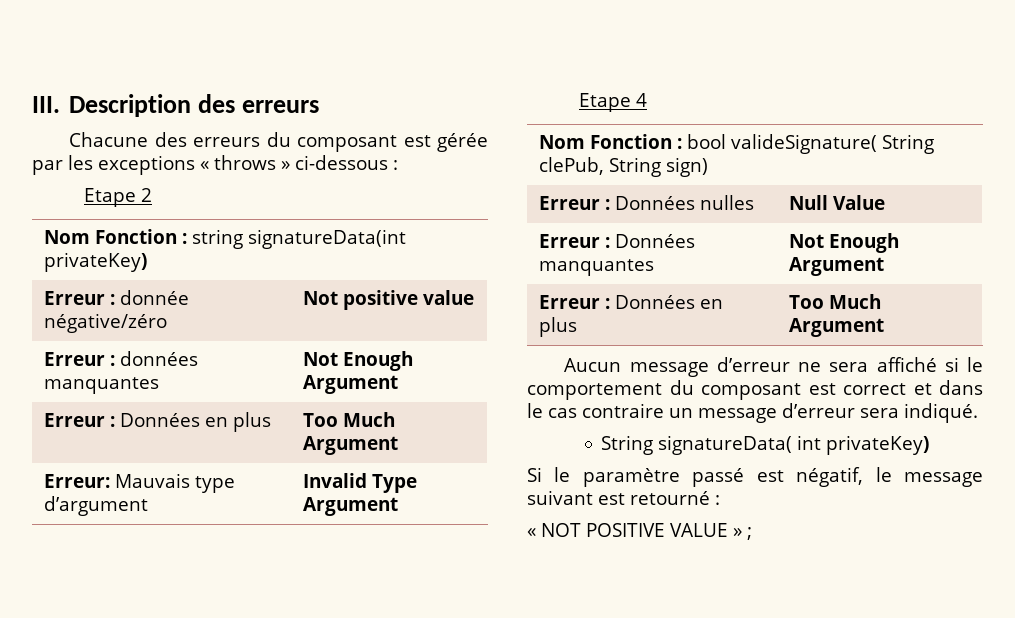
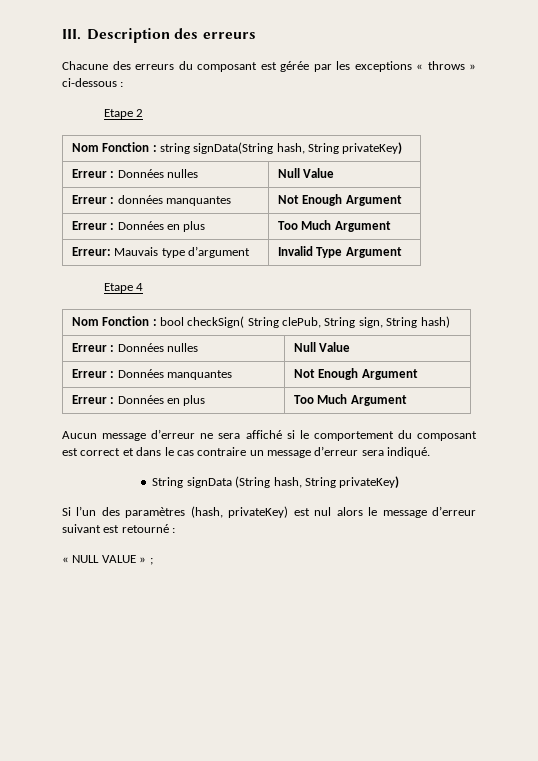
- Nom Fonction : string signatureData(int privateKey)
- Erreur : donnée négative/zéro | Not positive value
+ Nom Fonction : string signData(String hash, String privateKey)
+ Erreur : Données nulles | Null Value
- Nom Fonction : bool valideSignature( String clePub, String sign)
+ Nom Fonction : bool checkSign( String clePub, String sign, String hash)
- String signatureData( int privateKey)
- Si le paramètre passé est négatif, le message suivant est retourné :
+ String signData (String hash, String privateKey)
+ Si l’un des paramètres (hash, privateKey) est nul alors le message d’erreur suivant est retourné :
- « NOT POSITIVE VALUE » ;
+ « NULL VALUE » ;

